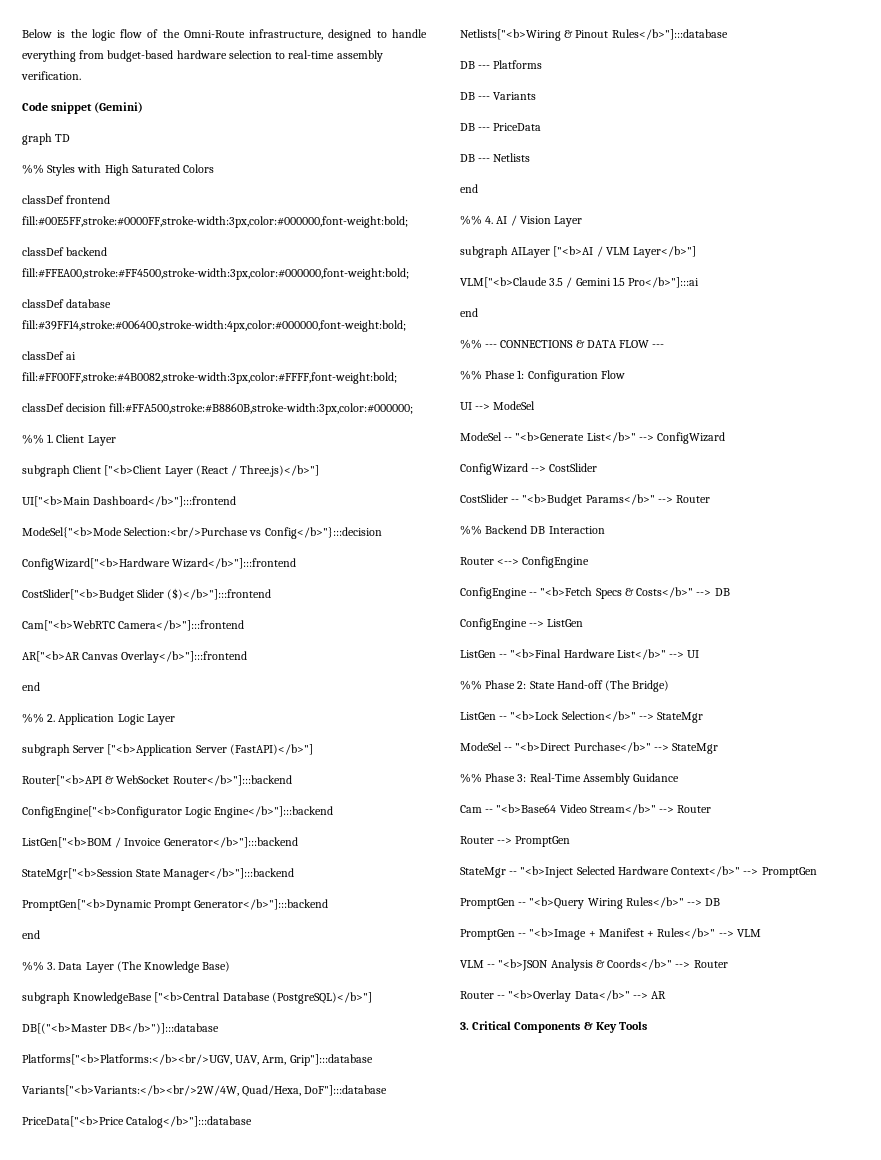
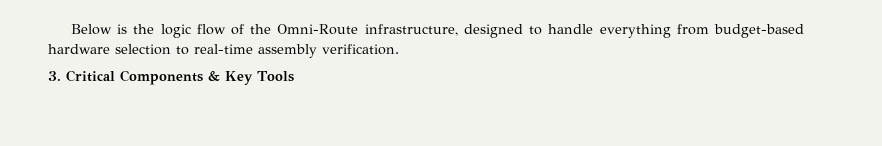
- Code snippet (Gemini)
- graph TD
- %% Styles with High Saturated Colors
- classDef frontend fill:#00E5FF,stroke:#0000FF,stroke-width:3px,color:#000000,font-weight:bold;
- classDef backend fill:#FFEA00,stroke:#FF4500,stroke-width:3px,color:#000000,font-weight:bold;
- classDef database fill:#39FF14,stroke:#006400,stroke-width:4px,color:#000000,font-weight:bold;
- classDef ai fill:#FF00FF,stroke:#4B0082,stroke-width:3px,color:#FFFF,font-weight:bold;
- classDef decision fill:#FFA500,stroke:#B8860B,stroke-width:3px,color:#000000;
- %% 1. Client Layer
- subgraph Client ["<b>Client Layer (React / Three.js)</b>"]
- UI["<b>Main Dashboard</b>"]:::frontend
- ModeSel{"<b>Mode Selection:<br/>Purchase vs Config</b>"}:::decision
- ConfigWizard["<b>Hardware Wizard</b>"]:::frontend
- CostSlider["<b>Budget Slider ($)</b>"]:::frontend
- Cam["<b>WebRTC Camera</b>"]:::frontend
- AR["<b>AR Canvas Overlay</b>"]:::frontend
- end
- %% 2. Application Logic Layer
- subgraph Server ["<b>Application Server (FastAPI)</b>"]
- Router["<b>API & WebSocket Router</b>"]:::backend
- ConfigEngine["<b>Configurator Logic Engine</b>"]:::backend
- ListGen["<b>BOM / Invoice Generator</b>"]:::backend
- StateMgr["<b>Session State Manager</b>"]:::backend
- PromptGen["<b>Dynamic Prompt Generator</b>"]:::backend
- end
- %% 3. Data Layer (The Knowledge Base)
- subgraph KnowledgeBase ["<b>Central Database (PostgreSQL)</b>"]
- DB[("<b>Master DB</b>")]:::database
- Platforms["<b>Platforms:</b><br/>UGV, UAV, Arm, Grip"]:::database
- Variants["<b>Variants:</b><br/>2W/4W, Quad/Hexa, DoF"]:::database
- PriceData["<b>Price Catalog</b>"]:::database
- Netlists["<b>Wiring & Pinout Rules</b>"]:::database
- DB --- Platforms
- DB --- Variants
- DB --- PriceData
- DB --- Netlists
- end
- %% 4. AI / Vision Layer
- subgraph AILayer ["<b>AI / VLM Layer</b>"]
- VLM["<b>Claude 3.5 / Gemini 1.5 Pro</b>"]:::ai
- end
- %% --- CONNECTIONS & DATA FLOW ---
- %% Phase 1: Configuration Flow
- UI --> ModeSel
- ModeSel -- "<b>Generate List</b>" --> ConfigWizard
- ConfigWizard --> CostSlider
- CostSlider -- "<b>Budget Params</b>" --> Router
- %% Backend DB Interaction
- Router <--> ConfigEngine
- ConfigEngine -- "<b>Fetch Specs & Costs</b>" --> DB
- ConfigEngine --> ListGen
- ListGen -- "<b>Final Hardware List</b>" --> UI
- %% Phase 2: State Hand-off (The Bridge)
- ListGen -- "<b>Lock Selection</b>" --> StateMgr
- ModeSel -- "<b>Direct Purchase</b>" --> StateMgr
- %% Phase 3: Real-Time Assembly Guidance
- Cam -- "<b>Base64 Video Stream</b>" --> Router
- Router --> PromptGen
- StateMgr -- "<b>Inject Selected Hardware Context</b>" --> PromptGen
- PromptGen -- "<b>Query Wiring Rules</b>" --> DB
- PromptGen -- "<b>Image + Manifest + Rules</b>" --> VLM
- VLM -- "<b>JSON Analysis & Coords</b>" --> Router
- Router -- "<b>Overlay Data</b>" --> AR

